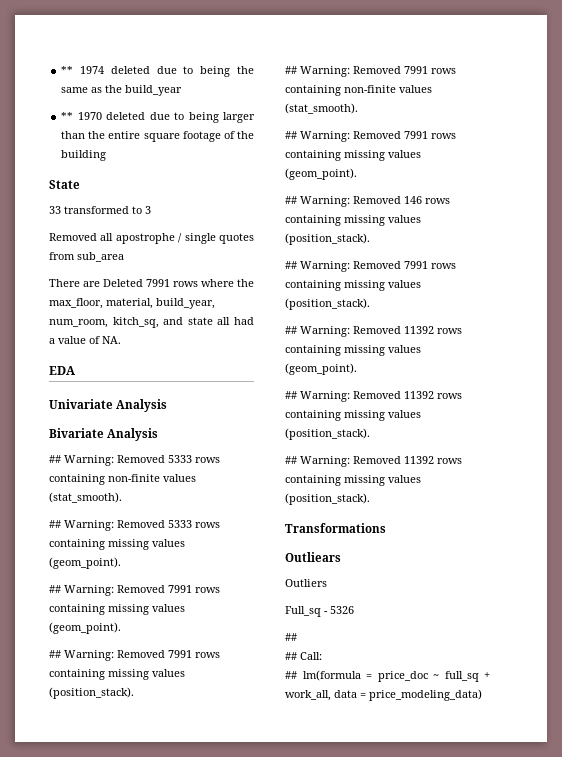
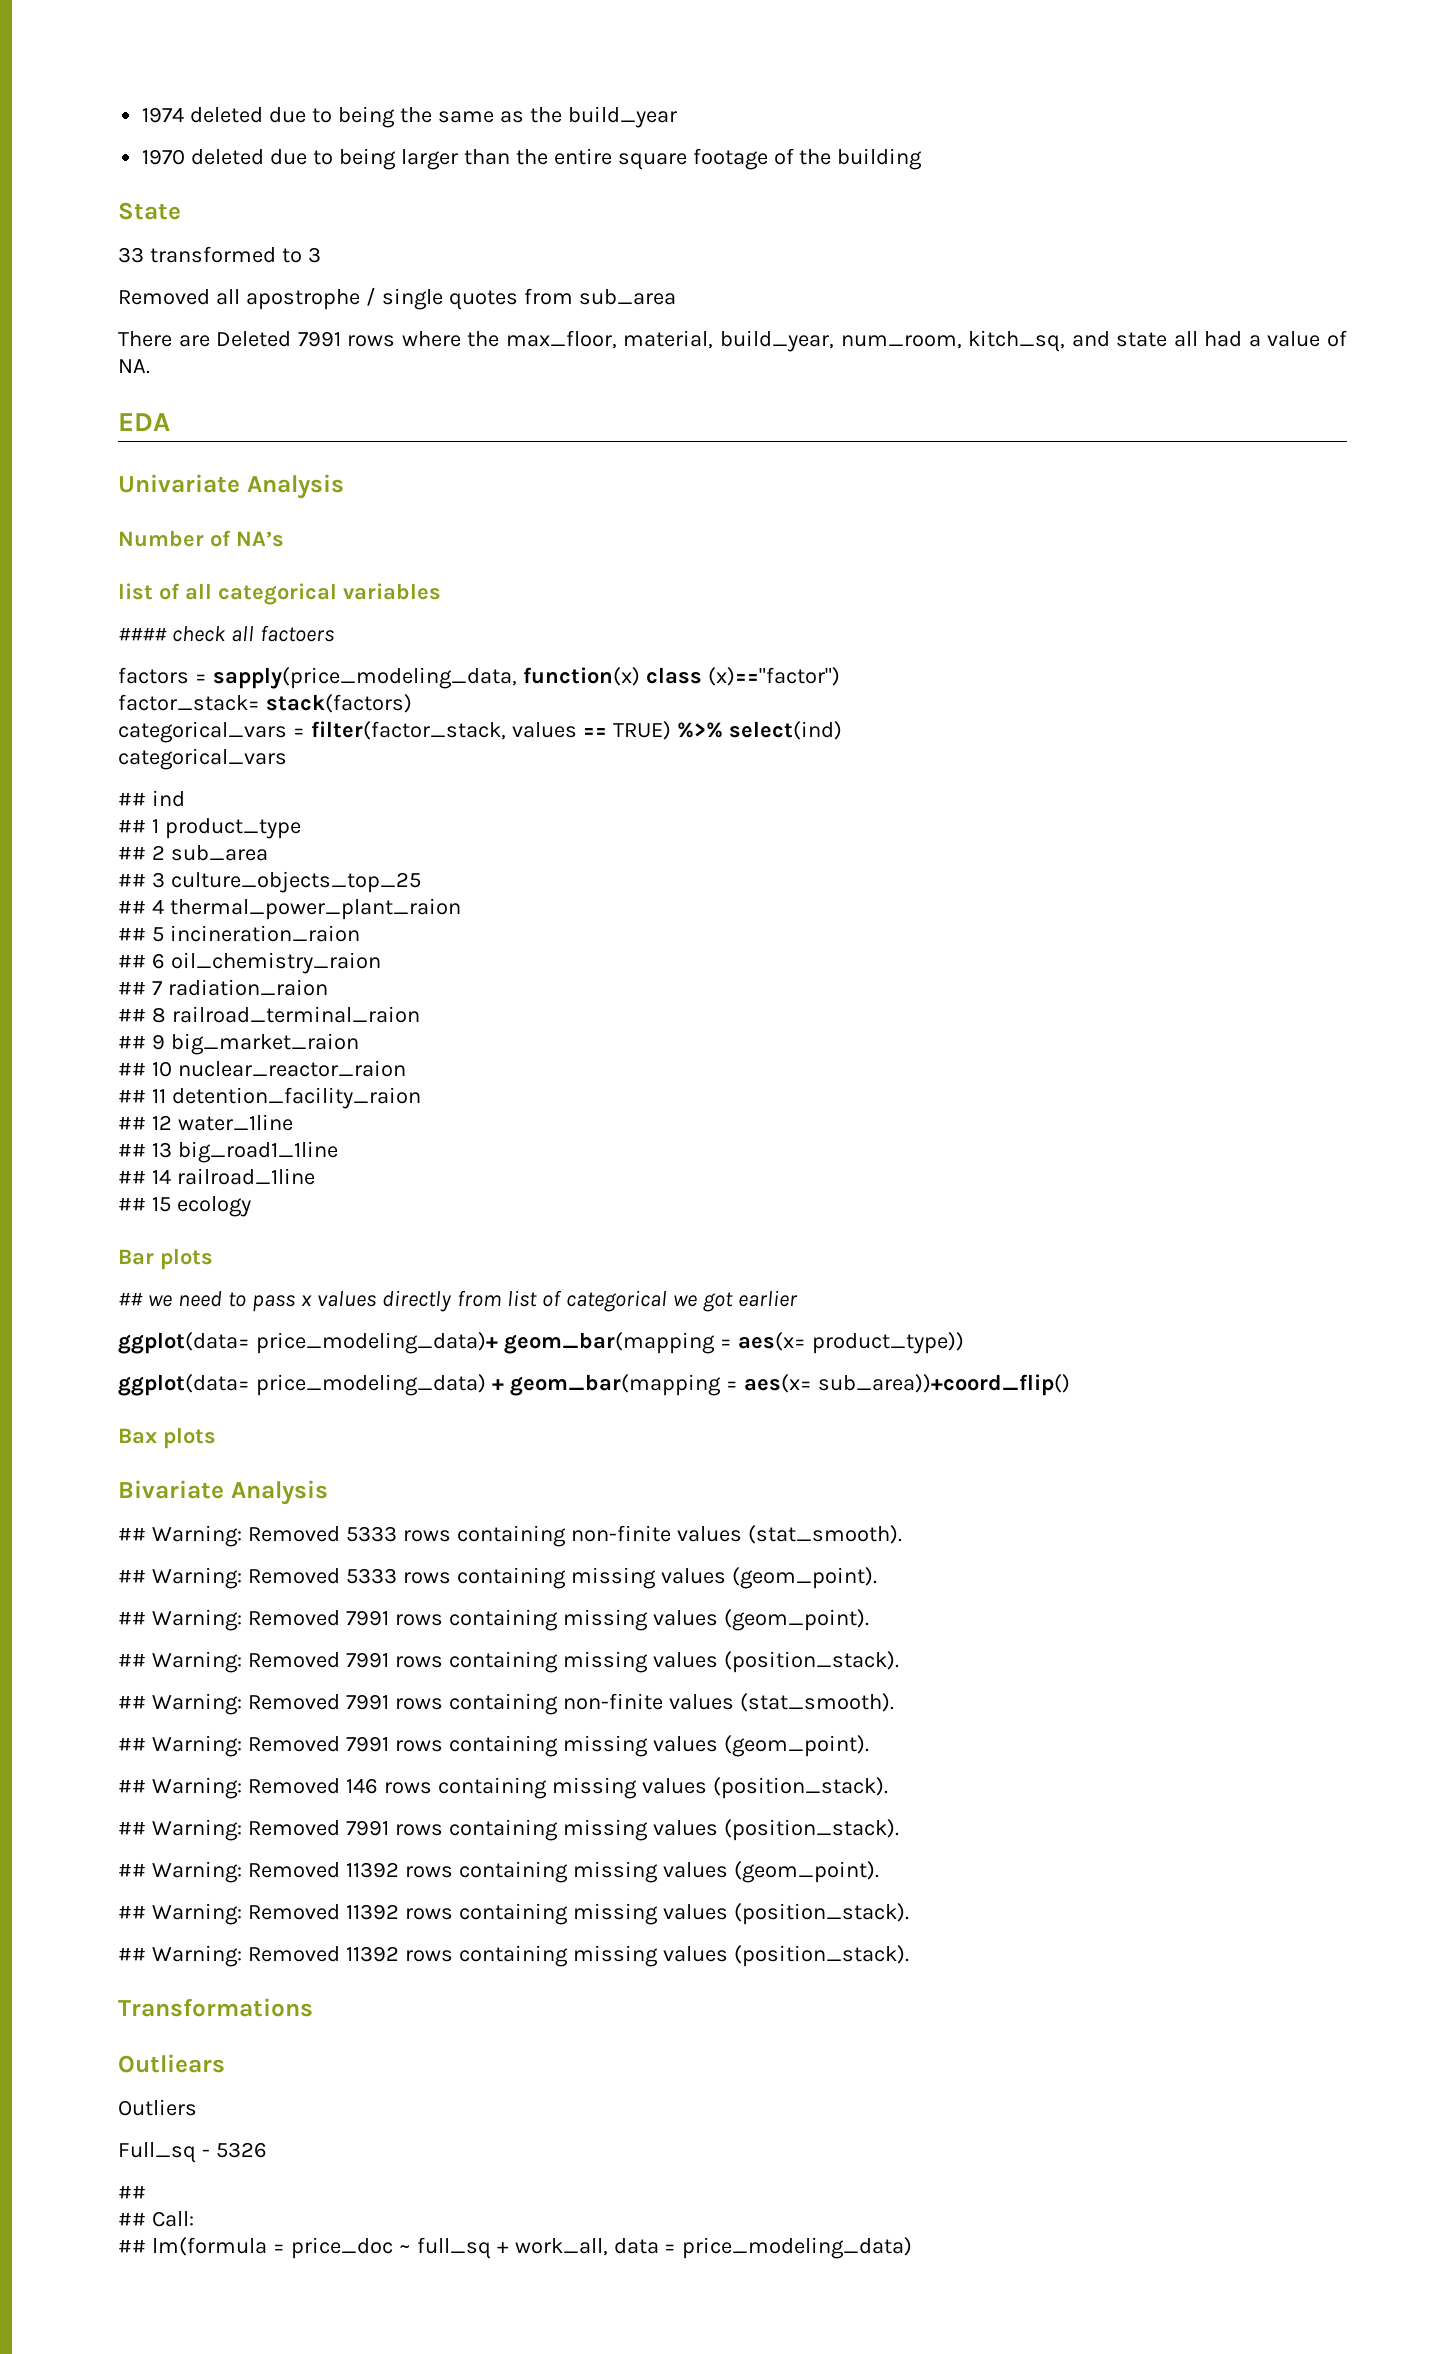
- ** 1974 deleted due to being the same as the build_year
+ 1974 deleted due to being the same as the build_year
- ** 1970 deleted due to being larger than the entire square footage of the building
+ 1970 deleted due to being larger than the entire square footage of the building
+ Number of NA’s
+ list of all categorical variables
+ #### check all factoers
+ factors = sapply(price_modeling_data, function(x) class (x)=="factor")
+ factor_stack= stack(factors)
+ categorical_vars = filter(factor_stack, values == TRUE) %>% select(ind)
+ categorical_vars
+ ## ind
+ ## 1 product_type
+ ## 2 sub_area
+ ## 3 culture_objects_top_25
+ ## 4 thermal_power_plant_raion
+ ## 5 incineration_raion
+ ## 6 oil_chemistry_raion
+ ## 7 radiation_raion
+ ## 8 railroad_terminal_raion
+ ## 9 big_market_raion
+ ## 10 nuclear_reactor_raion
+ ## 11 detention_facility_raion
+ ## 12 water_1line
+ ## 13 big_road1_1line
+ ## 14 railroad_1line
+ ## 15 ecology
+ Bar plots
+ ## we need to pass x values directly from list of categorical we got earlier
+ ggplot(data= price_modeling_data)+ geom_bar(mapping = aes(x= product_type))
+ ggplot(data= price_modeling_data) + geom_bar(mapping = aes(x= sub_area))+coord_flip()
+ Bax plots

